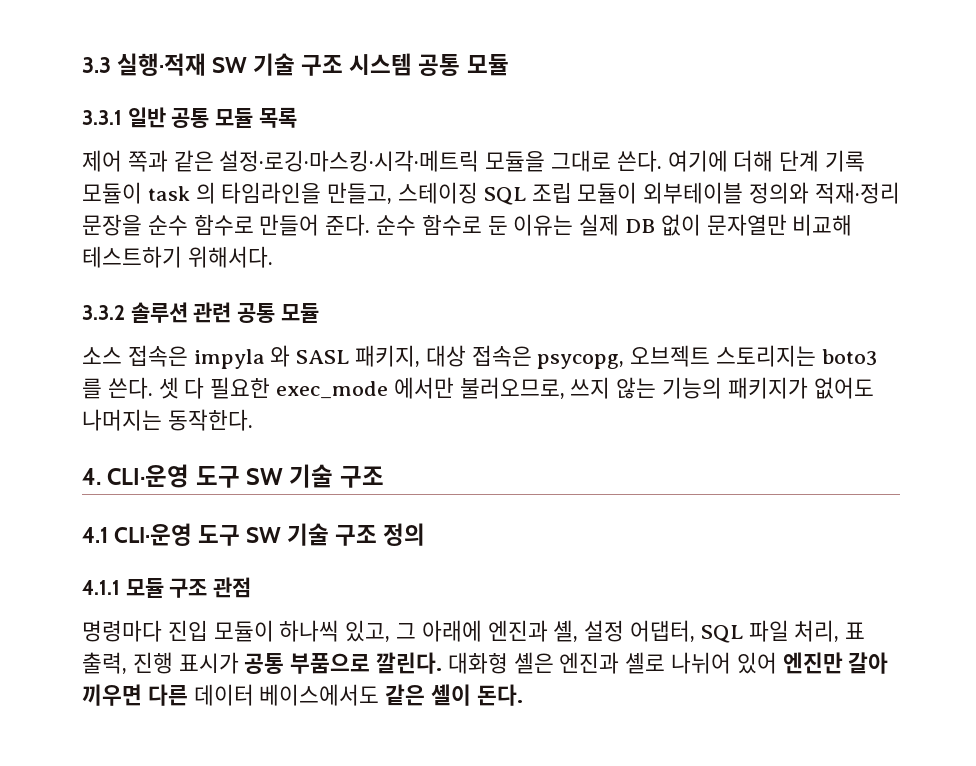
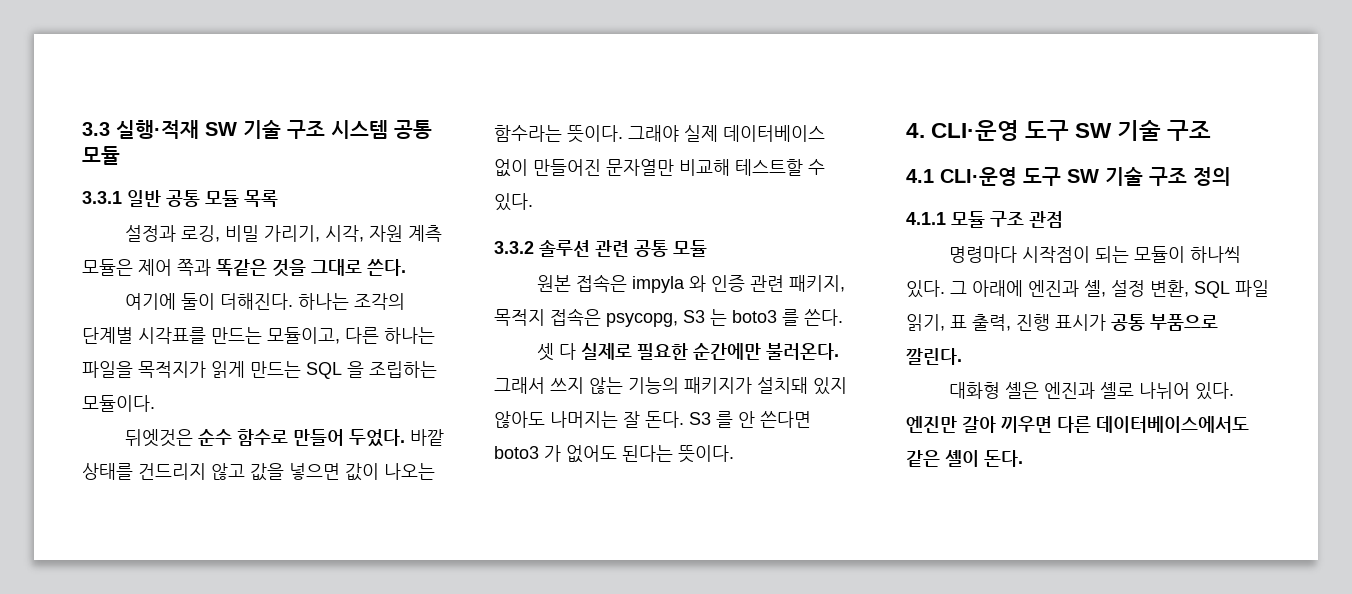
- 제어 쪽과 같은 설정·로깅·마스킹·시각·메트릭 모듈을 그대로 쓴다. 여기에 더해 단계 기록 모듈이 task 의 타임라인을 만들고, 스테이징 SQL 조립 모듈이 외부테이블 정의와 적재·정리 문장을 순수 함수로 만들어 준다. 순수 함수로 둔 이유는 실제 DB 없이 문자열만 비교해 테스트하기 위해서다.
+ 설정과 로깅, 비밀 가리기, 시각, 자원 계측 모듈은 제어 쪽과 똑같은 것을 그대로 쓴다.
+ 여기에 둘이 더해진다. 하나는 조각의 단계별 시각표를 만드는 모듈이고, 다른 하나는 파일을 목적지가 읽게 만드는 SQL 을 조립하는 모듈이다.
+ 뒤엣것은 순수 함수로 만들어 두었다. 바깥 상태를 건드리지 않고 값을 넣으면 값이 나오는 함수라는 뜻이다. 그래야 실제 데이터베이스 없이 만들어진 문자열만 비교해 테스트할 수 있다.
- 소스 접속은 impyla 와 SASL 패키지, 대상 접속은 psycopg, 오브젝트 스토리지는 boto3 를 쓴다. 셋 다 필요한 exec_mode 에서만 불러오므로, 쓰지 않는 기능의 패키지가 없어도 나머지는 동작한다.
+ 원본 접속은 impyla 와 인증 관련 패키지, 목적지 접속은 psycopg, S3 는 boto3 를 쓴다.
+ 셋 다 실제로 필요한 순간에만 불러온다. 그래서 쓰지 않는 기능의 패키지가 설치돼 있지 않아도 나머지는 잘 돈다. S3 를 안 쓴다면 boto3 가 없어도 된다는 뜻이다.
- 명령마다 진입 모듈이 하나씩 있고, 그 아래에 엔진과 셸, 설정 어댑터, SQL 파일 처리, 표 출력, 진행 표시가 공통 부품으로 깔린다. 대화형 셸은 엔진과 셸로 나뉘어 있어 엔진만 갈아 끼우면 다른 데이터 베이스에서도 같은 셸이 돈다.
+ 명령마다 시작점이 되는 모듈이 하나씩 있다. 그 아래에 엔진과 셸, 설정 변환, SQL 파일 읽기, 표 출력, 진행 표시가 공통 부품으로 깔린다.
+ 대화형 셸은 엔진과 셸로 나뉘어 있다. 엔진만 갈아 끼우면 다른 데이터베이스에서도 같은 셸이 돈다.

